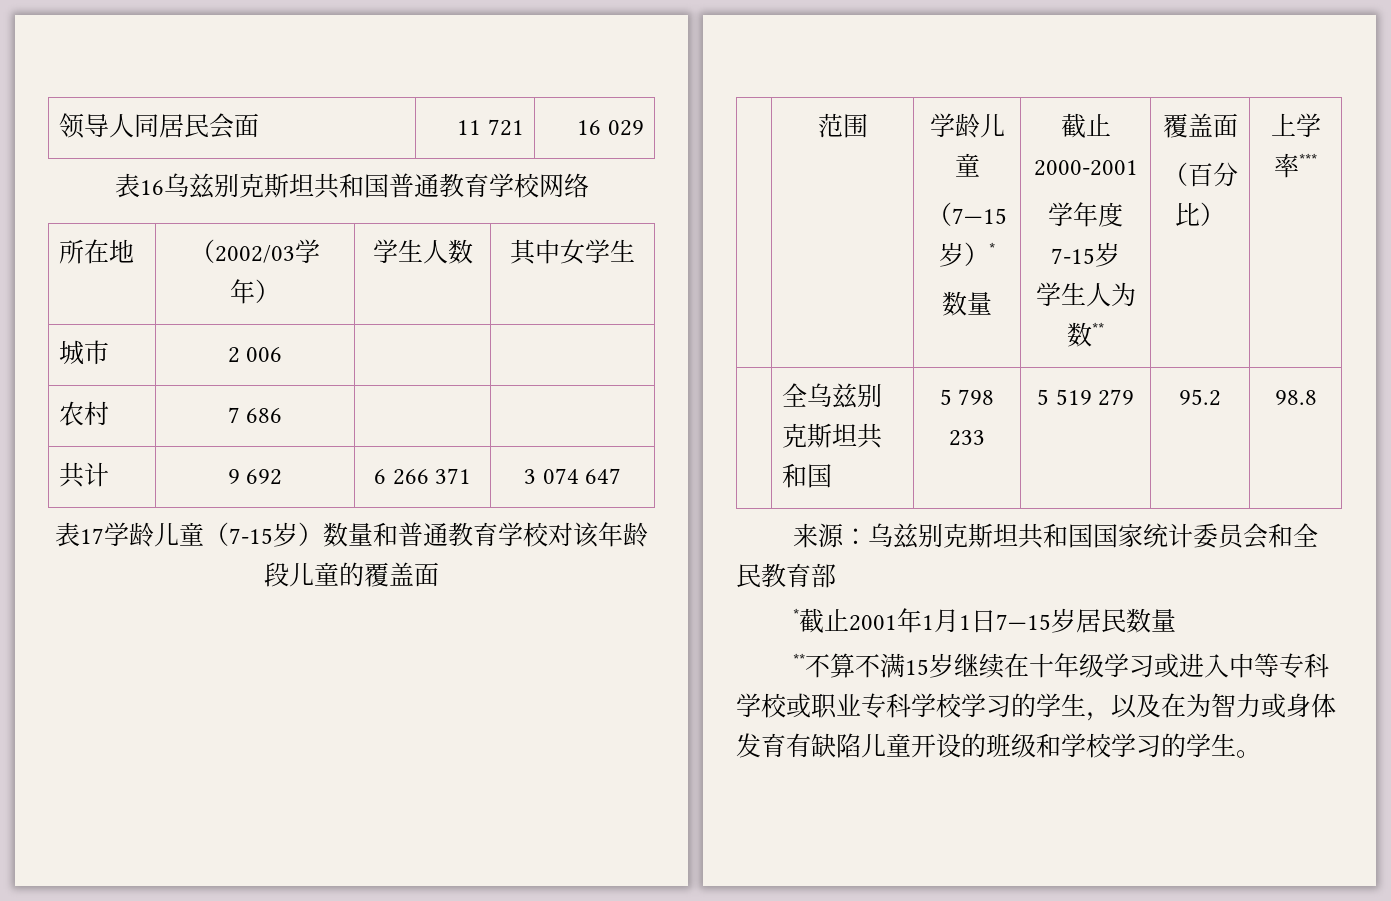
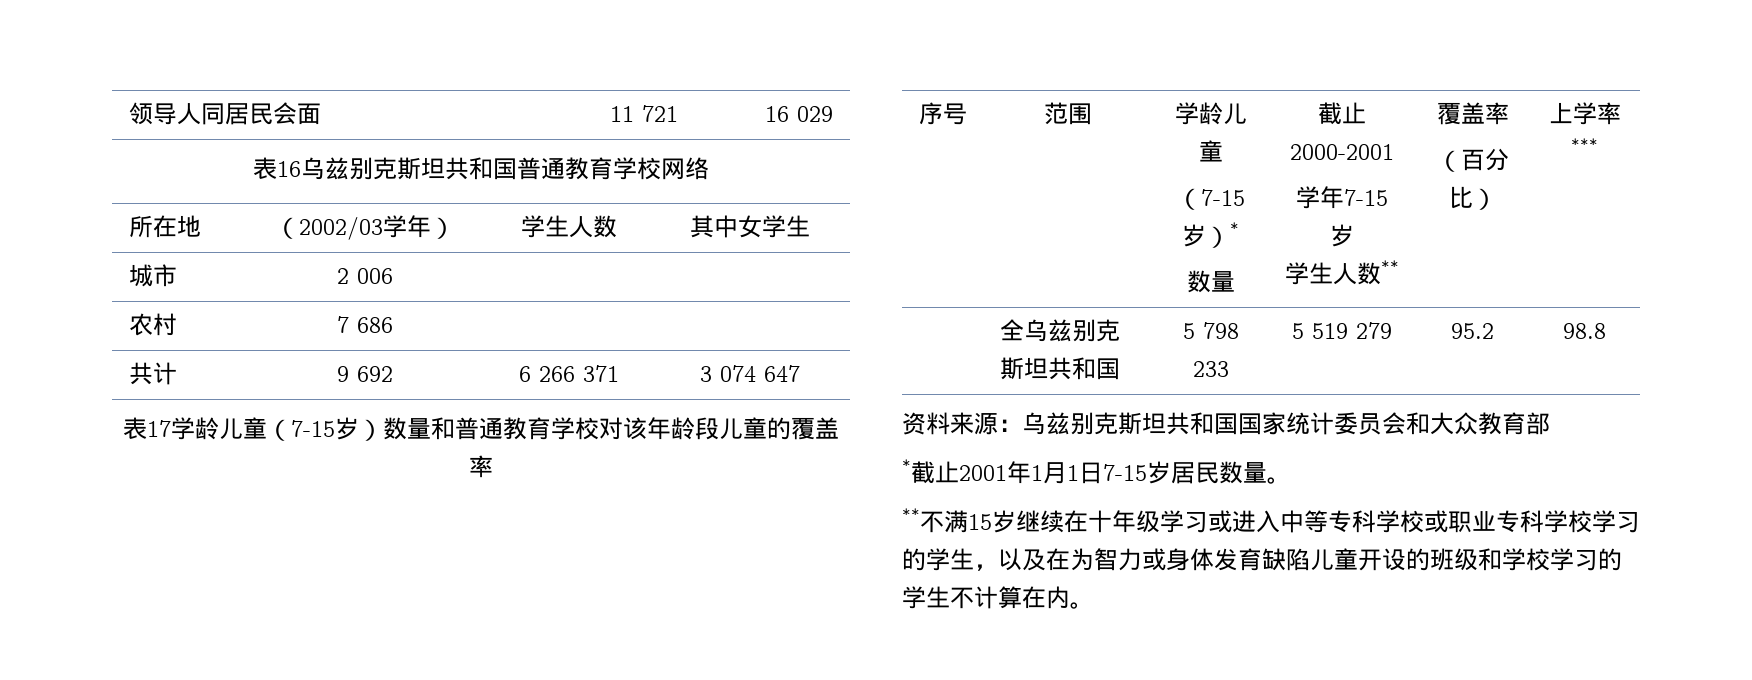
- 表17学龄儿童（7-15岁）数量和普通教育学校对该年龄段儿童的覆盖面
- | 范围 | 学龄儿童
- （7—15岁）*
+ 表17学龄儿童（7-15岁）数量和普通教育学校对该年龄段儿童的覆盖率
+ 序号 | 范围 | 学龄儿童
+ （7-15岁）*
  数量 | 截止2000-2001
- 学年度7-15岁
- 学生人为数** | 覆盖面
+ 学年7-15岁
+ 学生人数** | 覆盖率
- 来源：乌兹别克斯坦共和国国家统计委员会和全民教育部
+ 资料来源：乌兹别克斯坦共和国国家统计委员会和大众教育部
- *截止2001年1月1日7—15岁居民数量
+ *截止2001年1月1日7-15岁居民数量。
- **不算不满15岁继续在十年级学习或进入中等专科学校或职业专科学校学习的学生，以及在为智力或身体发育有缺陷儿童开设的班级和学校学习的学生。
+ **不满15岁继续在十年级学习或进入中等专科学校或职业专科学校学习的学生，以及在为智力或身体发育缺陷儿童开设的班级和学校学习的学生不计算在内。

